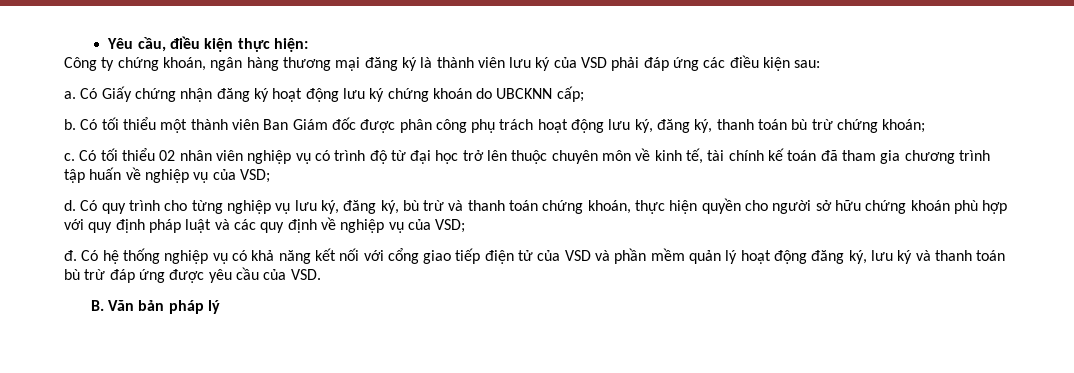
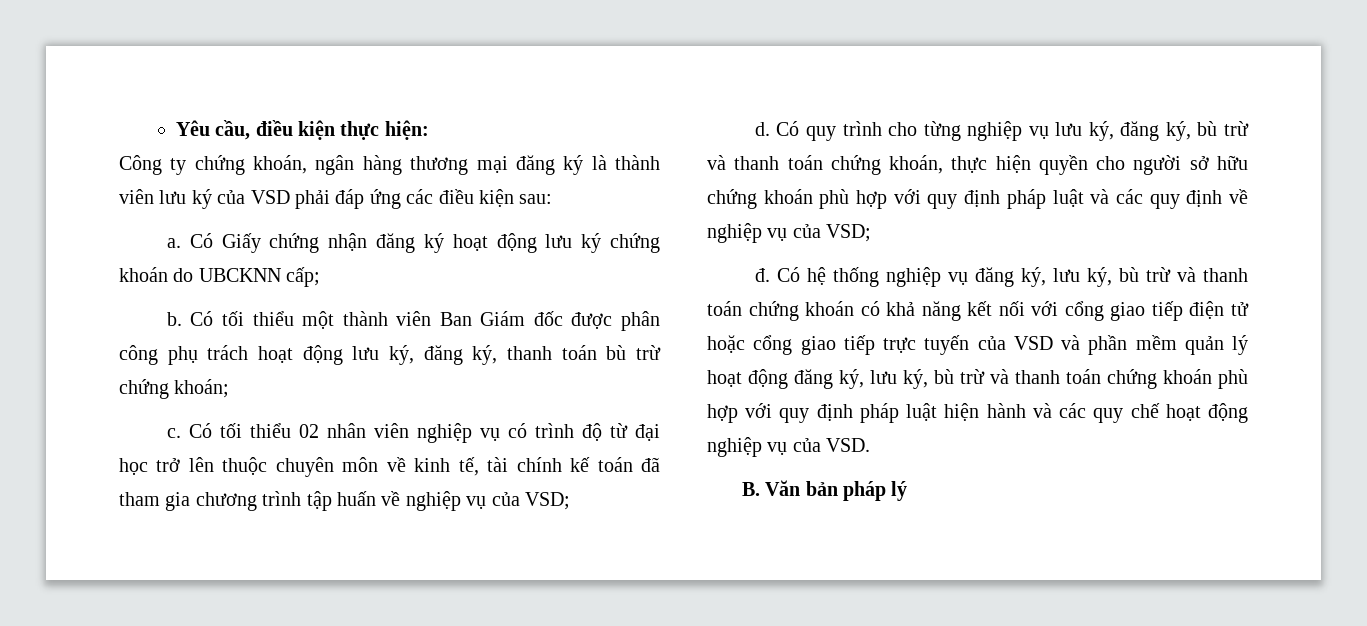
- Có hệ thống nghiệp vụ có khả năng kết nối với cổng giao tiếp điện tử của VSD và phần mềm quản lý hoạt động đăng ký, lưu ký và thanh toán bù trừ đáp ứng được yêu cầu của VSD.
+ Có hệ thống nghiệp vụ đăng ký, lưu ký, bù trừ và thanh toán chứng khoán có khả năng kết nối với cổng giao tiếp điện tử hoặc cổng giao tiếp trực tuyến của VSD và phần mềm quản lý hoạt động đăng ký, lưu ký, bù trừ và thanh toán chứng khoán phù hợp với quy định pháp luật hiện hành và các quy chế hoạt động nghiệp vụ của VSD.

